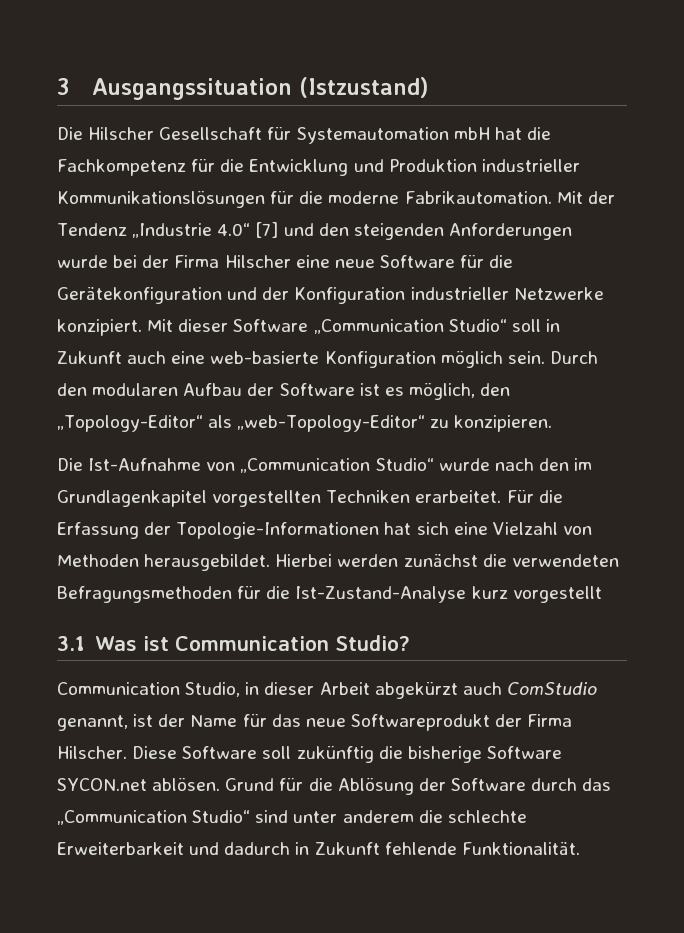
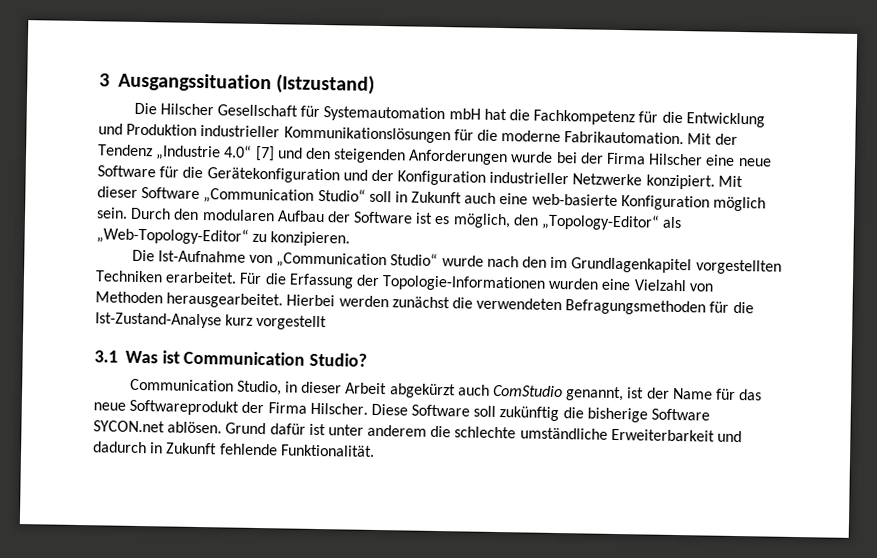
- Durch den modularen Aufbau der Software ist es möglich, den „Topology-Editor“ als „web-Topology-Editor“ zu konzipieren.
+ Durch den modularen Aufbau der Software ist es möglich, den „Topology-Editor“ als „Web-Topology-Editor“ zu konzipieren.
- Für die Erfassung der Topologie-Informationen hat sich eine Vielzahl von Methoden herausgebildet.
+ Für die Erfassung der Topologie-Informationen wurden eine Vielzahl von Methoden herausgearbeitet.
- Grund für die Ablösung der Software durch das „Communication Studio“ sind unter anderem die schlechte Erweiterbarkeit und dadurch in Zukunft fehlende Funktionalität.
+ Grund dafür ist unter anderem die schlechte umständliche Erweiterbarkeit und dadurch in Zukunft fehlende Funktionalität.

